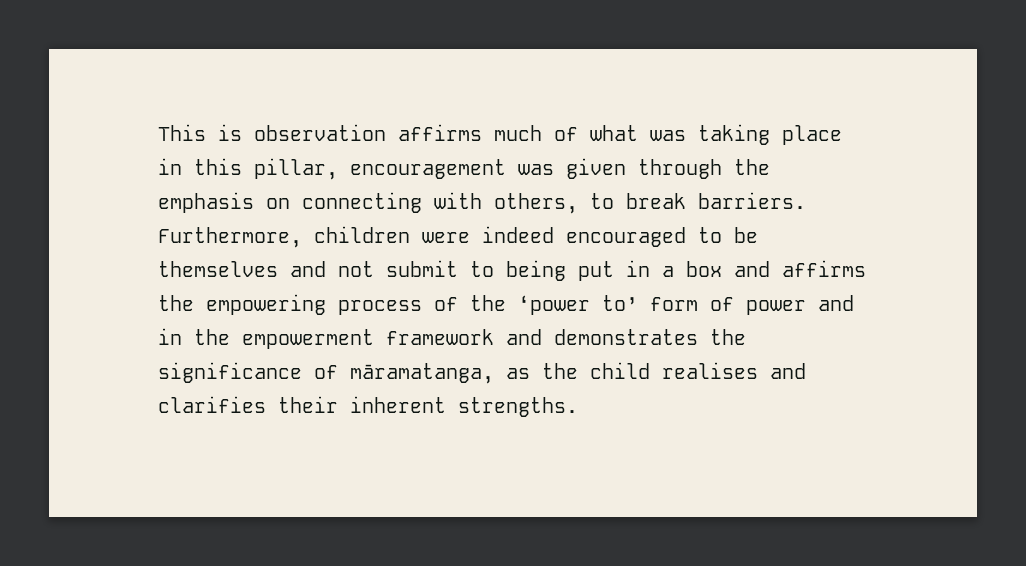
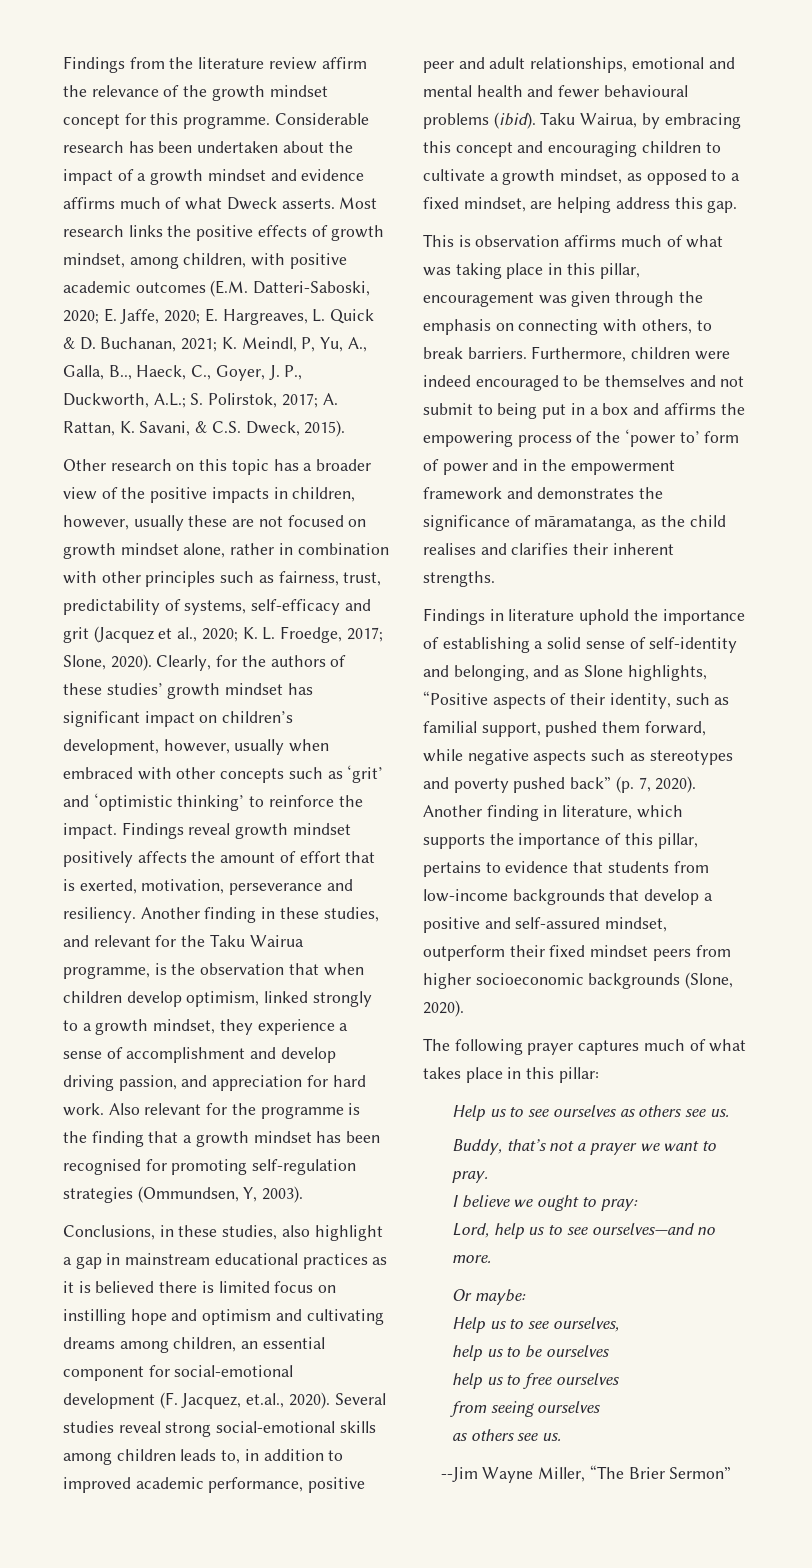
+ Findings from the literature review affirm the relevance of the growth mindset concept for this programme. Considerable research has been undertaken about the impact of a growth mindset and evidence affirms much of what Dweck asserts. Most research links the positive effects of growth mindset, among children, with positive academic outcomes (E.M. Datteri-Saboski, 2020; E. Jaffe, 2020; E. Hargreaves, L. Quick & D. Buchanan, 2021; K. Meindl, P, Yu, A., Galla, B.., Haeck, C., Goyer, J. P., Duckworth, A.L.; S. Polirstok, 2017; A. Rattan, K. Savani, & C.S. Dweck, 2015).
+ Other research on this topic has a broader view of the positive impacts in children, however, usually these are not focused on growth mindset alone, rather in combination with other principles such as fairness, trust, predictability of systems, self-efficacy and grit (Jacquez et al., 2020; K. L. Froedge, 2017; Slone, 2020). Clearly, for the authors of these studies’ growth mindset has significant impact on children’s development, however, usually when embraced with other concepts such as ‘grit’ and ‘optimistic thinking’ to reinforce the impact. Findings reveal growth mindset positively affects the amount of effort that is exerted, motivation, perseverance and resiliency. Another finding in these studies, and relevant for the Taku Wairua programme, is the observation that when children develop optimism, linked strongly to a growth mindset, they experience a sense of accomplishment and develop driving passion, and appreciation for hard work. Also relevant for the programme is the finding that a growth mindset has been recognised for promoting self-regulation strategies (Ommundsen, Y, 2003).
+ Conclusions, in these studies, also highlight a gap in mainstream educational practices as it is believed there is limited focus on instilling hope and optimism and cultivating dreams among children, an essential component for social-emotional development (F. Jacquez, et.al., 2020). Several studies reveal strong social-emotional skills among children leads to, in addition to improved academic performance, positive peer and adult relationships, emotional and mental health and fewer behavioural problems (ibid). Taku Wairua, by embracing this concept and encouraging children to cultivate a growth mindset, as opposed to a fixed mindset, are helping address this gap.
+ Findings in literature uphold the importance of establishing a solid sense of self-identity and belonging, and as Slone highlights, “Positive aspects of their identity, such as familial support, pushed them forward, while negative aspects such as stereotypes and poverty pushed back” (p. 7, 2020). Another finding in literature, which supports the importance of this pillar, pertains to evidence that students from low-income backgrounds that develop a positive and self-assured mindset, outperform their fixed mindset peers from higher socioeconomic backgrounds (Slone, 2020).
+ The following prayer captures much of what takes place in this pillar:
+ Help us to see ourselves as others see us.
+ Buddy, that’s not a prayer we want to pray.
+ I believe we ought to pray:
+ Lord, help us to see ourselves—and no more.
+ Or maybe:
+ Help us to see ourselves,
+ help us to be ourselves
+ help us to free ourselves
+ from seeing ourselves
+ as others see us.
+ --Jim Wayne Miller, “The Brier Sermon”

